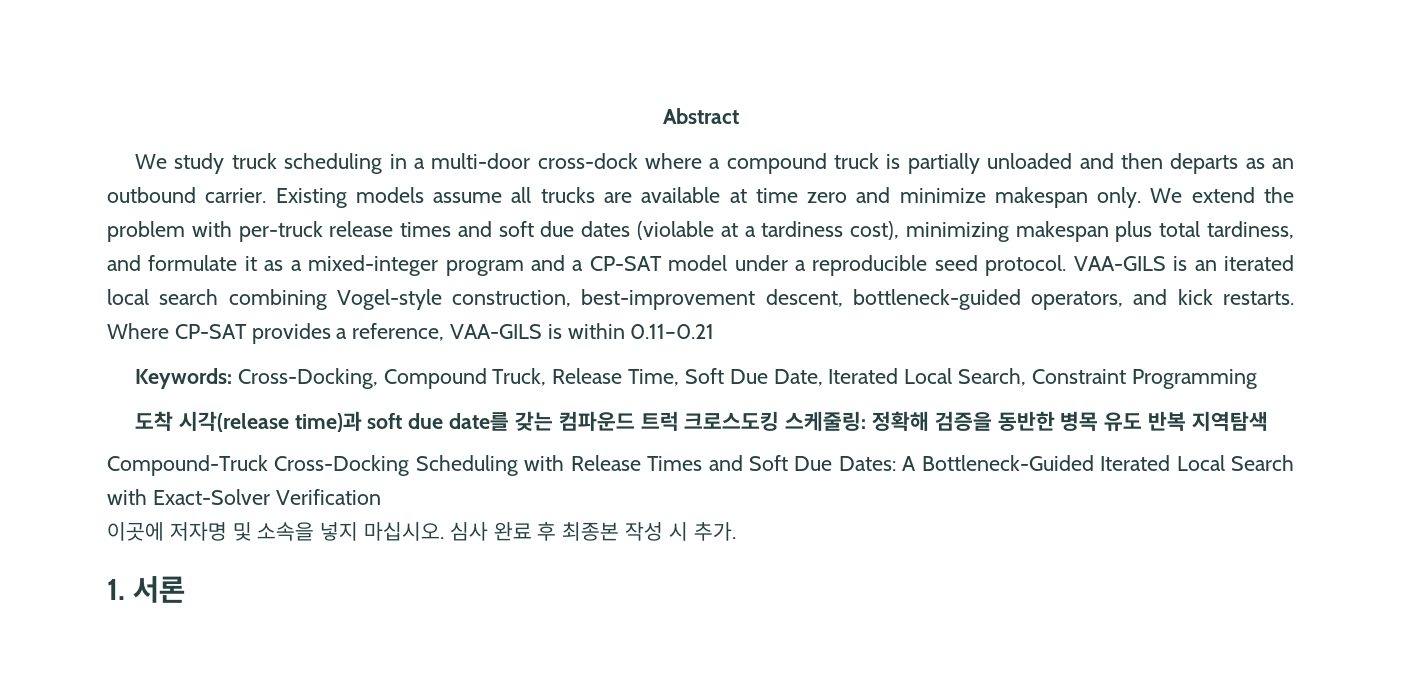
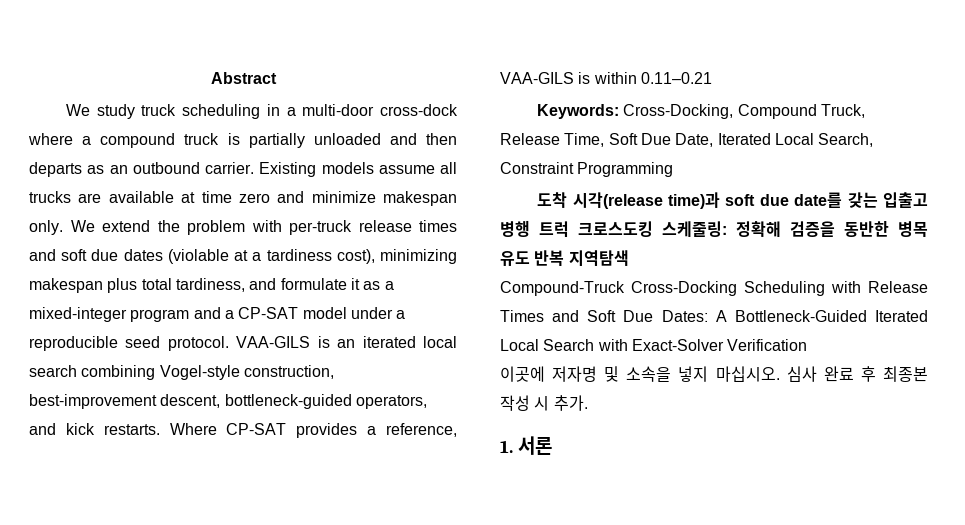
- 도착 시각(release time)과 soft due date를 갖는 컴파운드 트럭 크로스도킹 스케줄링: 정확해 검증을 동반한 병목 유도 반복 지역탐색
+ 도착 시각(release time)과 soft due date를 갖는 입출고 병행 트럭 크로스도킹 스케줄링: 정확해 검증을 동반한 병목 유도 반복 지역탐색

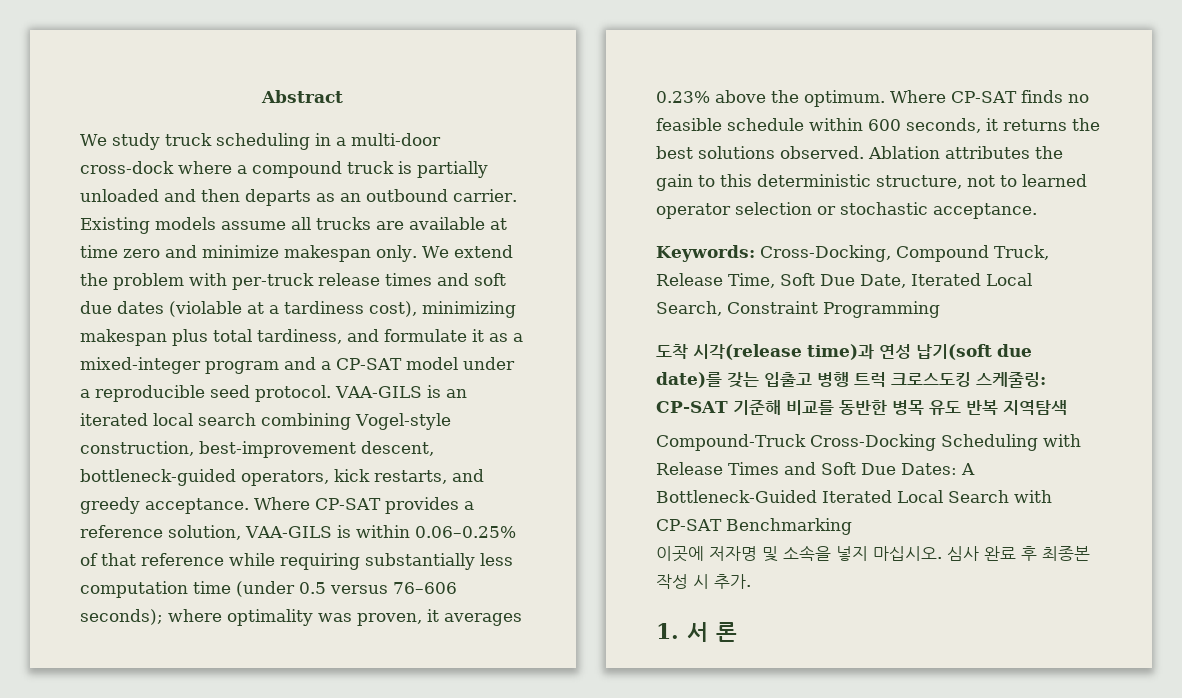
- VAA-GILS is an iterated local search combining Vogel-style construction, best-improvement descent, bottleneck-guided operators, and kick restarts.
+ VAA-GILS is an iterated local search combining Vogel-style construction, best-improvement descent, bottleneck-guided operators, kick restarts, and greedy acceptance.
- Where CP-SAT provides a reference, VAA-GILS is within 0.11–0.21
+ Where CP-SAT provides a reference solution, VAA-GILS is within 0.06–0.25% of that reference while requiring substantially less computation time (under 0.5 versus 76–606 seconds); where optimality was proven, it averages 0.23% above the optimum. Where CP-SAT finds no feasible schedule within 600 seconds, it returns the best solutions observed. Ablation attributes the gain to this deterministic structure, not to learned operator selection or stochastic acceptance.
- 도착 시각(release time)과 soft due date를 갖는 입출고 병행 트럭 크로스도킹 스케줄링: 정확해 검증을 동반한 병목 유도 반복 지역탐색
+ 도착 시각(release time)과 연성 납기(soft due date)를 갖는 입출고 병행 트럭 크로스도킹 스케줄링: CP-SAT 기준해 비교를 동반한 병목 유도 반복 지역탐색
- Compound-Truck Cross-Docking Scheduling with Release Times and Soft Due Dates: A Bottleneck-Guided Iterated Local Search with Exact-Solver Verification
+ Compound-Truck Cross-Docking Scheduling with Release Times and Soft Due Dates: A Bottleneck-Guided Iterated Local Search with CP-SAT Benchmarking
- 1. 서론
+ 1. 서 론

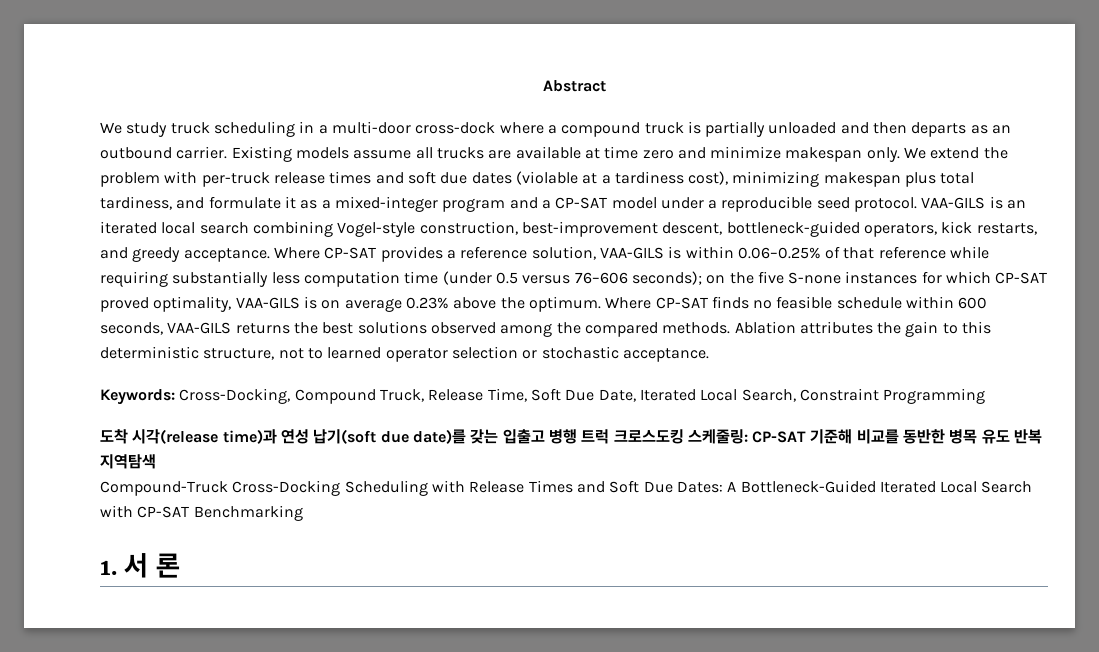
- Where CP-SAT provides a reference solution, VAA-GILS is within 0.06–0.25% of that reference while requiring substantially less computation time (under 0.5 versus 76–606 seconds); where optimality was proven, it averages 0.23% above the optimum.
+ Where CP-SAT provides a reference solution, VAA-GILS is within 0.06–0.25% of that reference while requiring substantially less computation time (under 0.5 versus 76–606 seconds); on the five S-none instances for which CP-SAT proved optimality, VAA-GILS is on average 0.23% above the optimum.
- Where CP-SAT finds no feasible schedule within 600 seconds, it returns the best solutions observed.
+ Where CP-SAT finds no feasible schedule within 600 seconds, VAA-GILS returns the best solutions observed among the compared methods.
- 이곳에 저자명 및 소속을 넣지 마십시오. 심사 완료 후 최종본 작성 시 추가.

